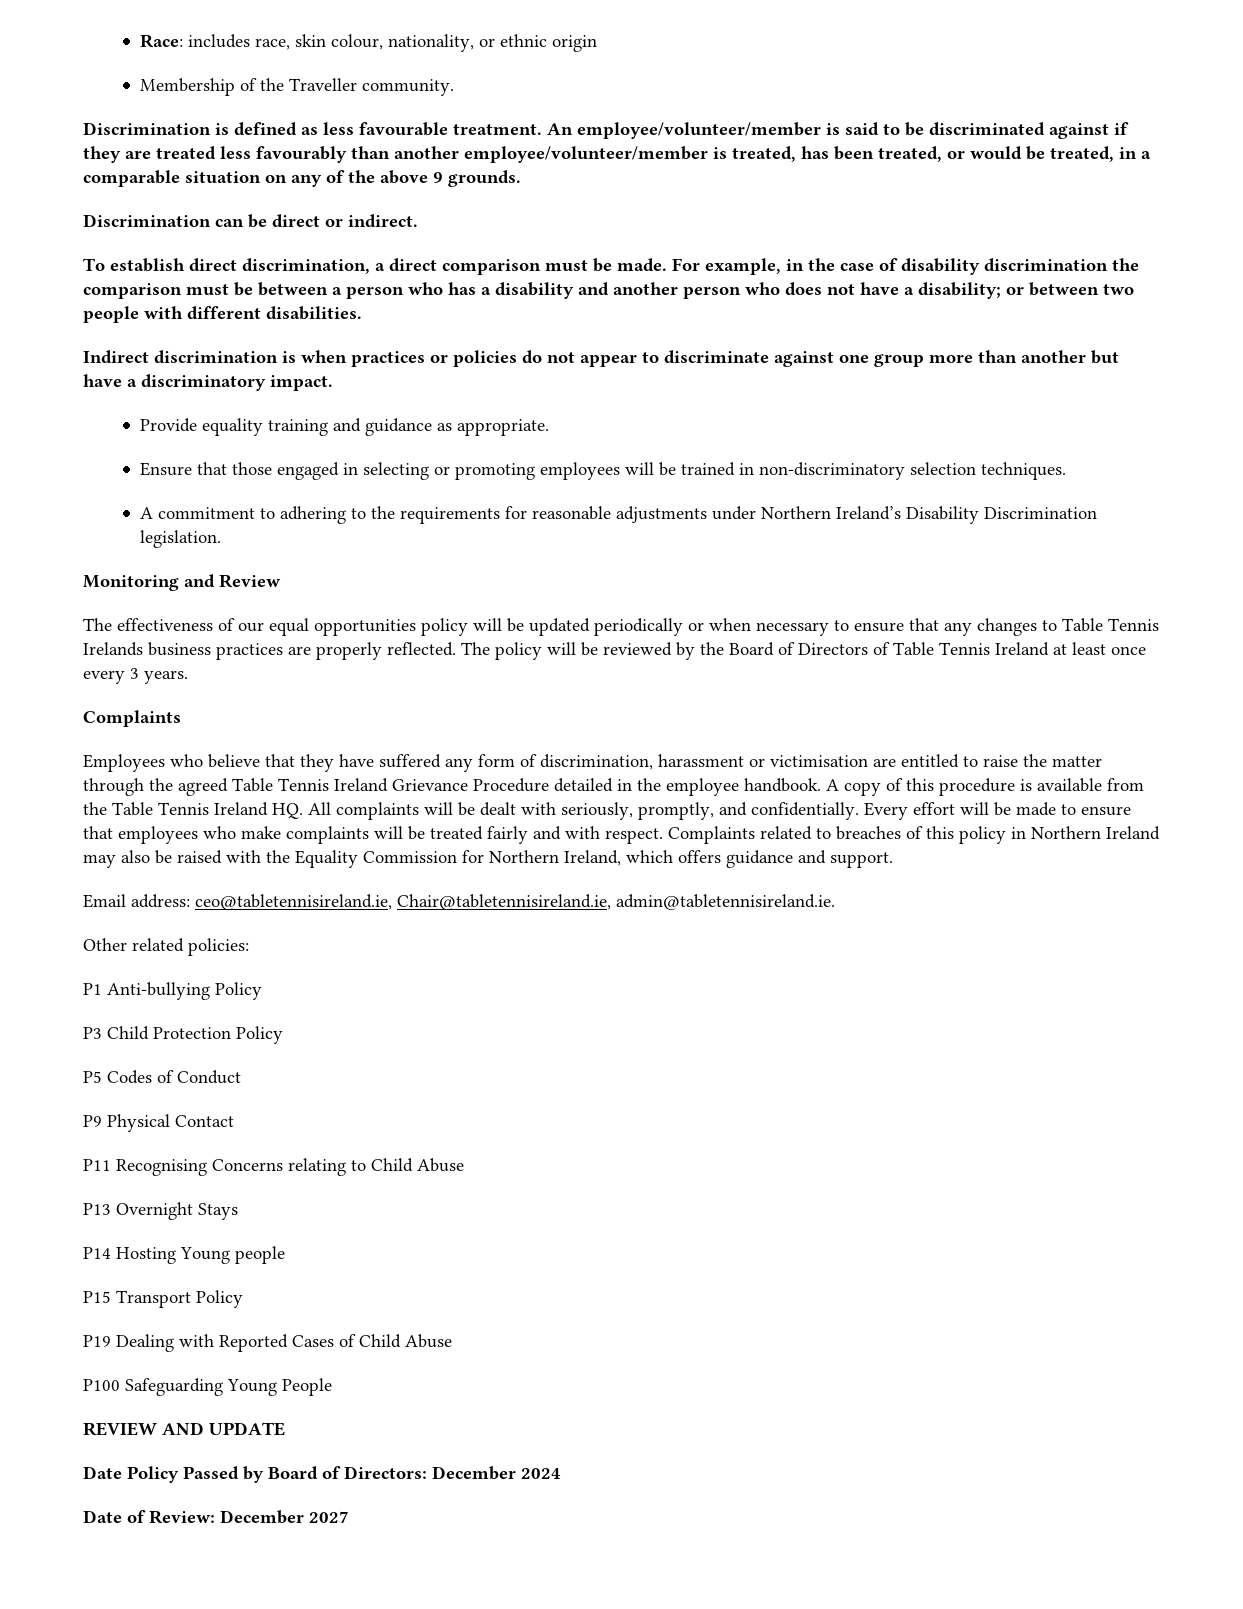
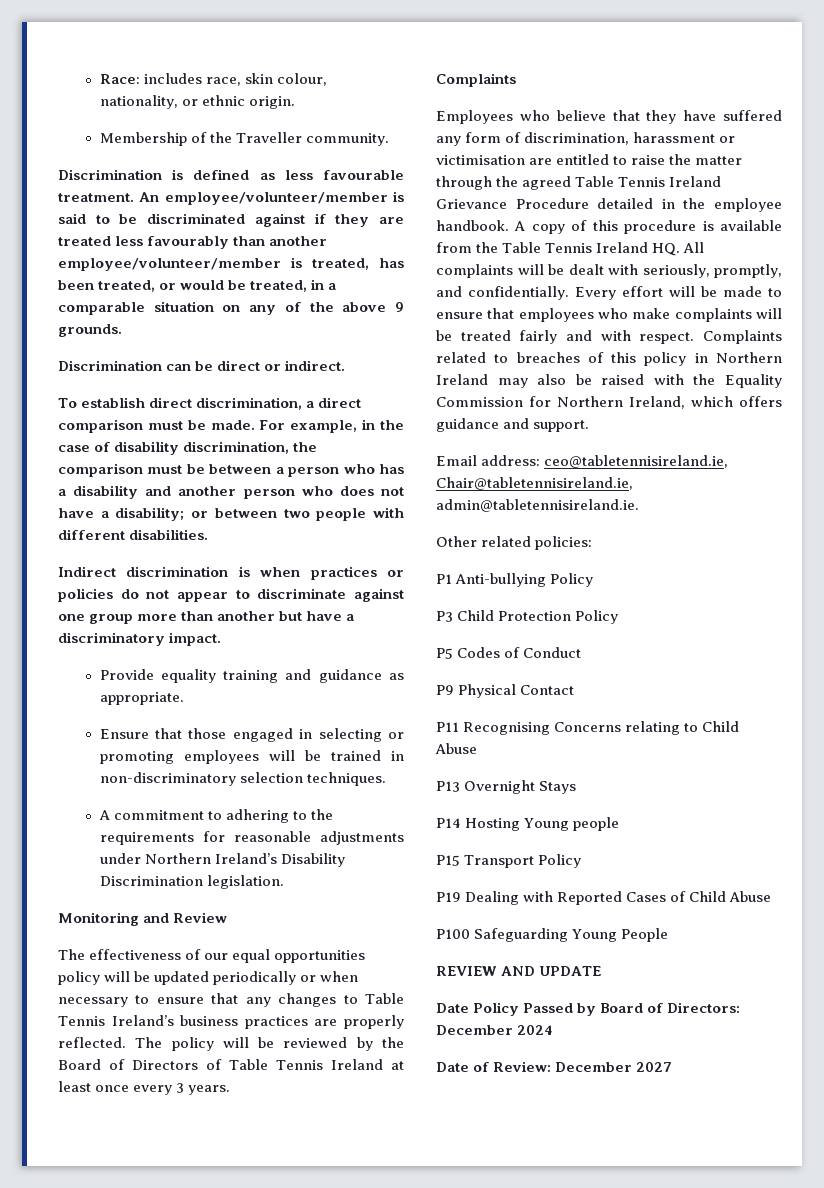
- Race: includes race, skin colour, nationality, or ethnic origin
+ Race: includes race, skin colour, nationality, or ethnic origin.
- For example, in the case of disability discrimination the comparison must be between a person who has a disability and another person who does not have a disability; or between two people with different disabilities.
+ For example, in the case of disability discrimination, the comparison must be between a person who has a disability and another person who does not have a disability; or between two people with different disabilities.
- The effectiveness of our equal opportunities policy will be updated periodically or when necessary to ensure that any changes to Table Tennis Irelands business practices are properly reflected.
+ The effectiveness of our equal opportunities policy will be updated periodically or when necessary to ensure that any changes to Table Tennis Ireland’s business practices are properly reflected.

